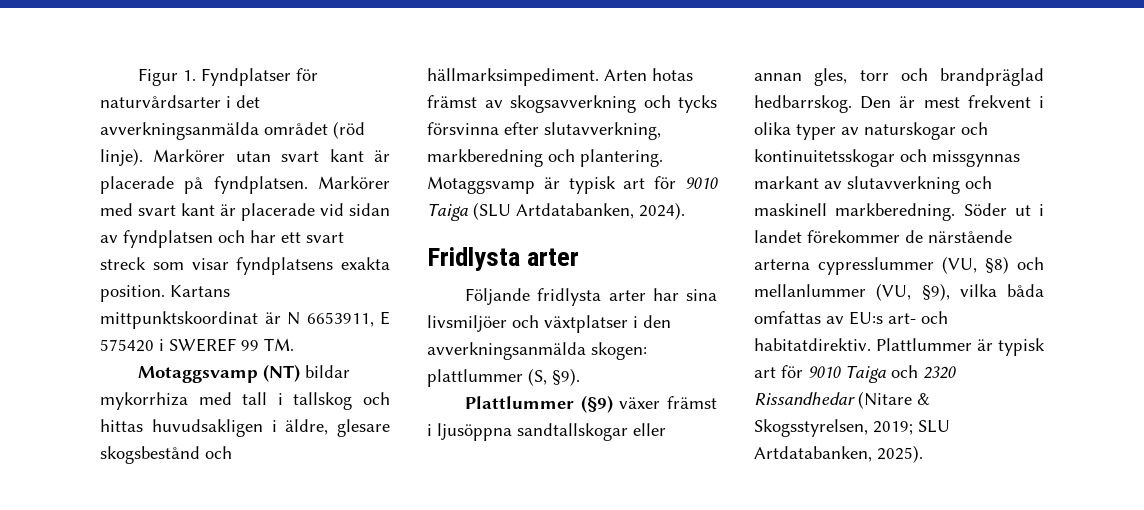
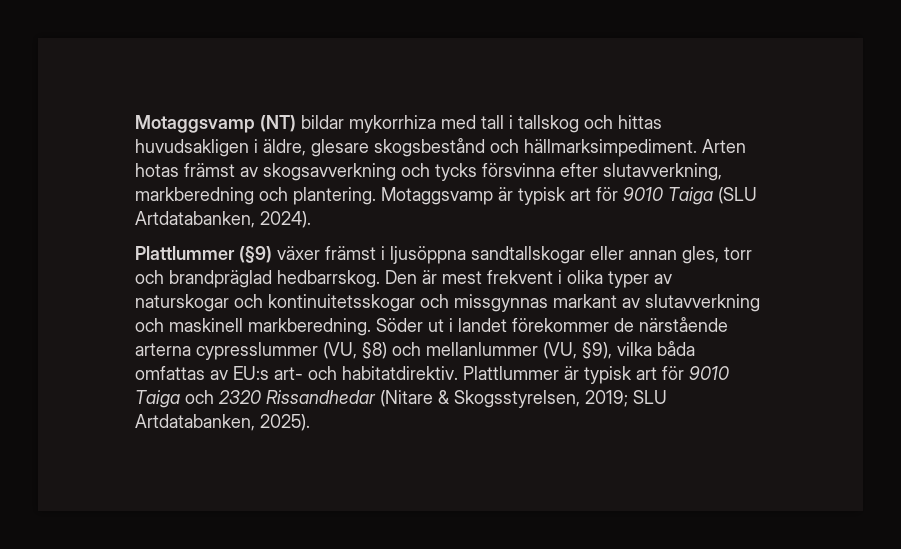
- Figur 1. Fyndplatser för naturvårdsarter i det avverkningsanmälda området (röd linje). Markörer utan svart kant är placerade på fyndplatsen. Markörer med svart kant är placerade vid sidan av fyndplatsen och har ett svart streck som visar fyndplatsens exakta position. Kartans mittpunktskoordinat är N 6653911, E 575420 i SWEREF 99 TM.
- Fridlysta arter
- Följande fridlysta arter har sina livsmiljöer och växtplatser i den avverkningsanmälda skogen: plattlummer (S, §9).

